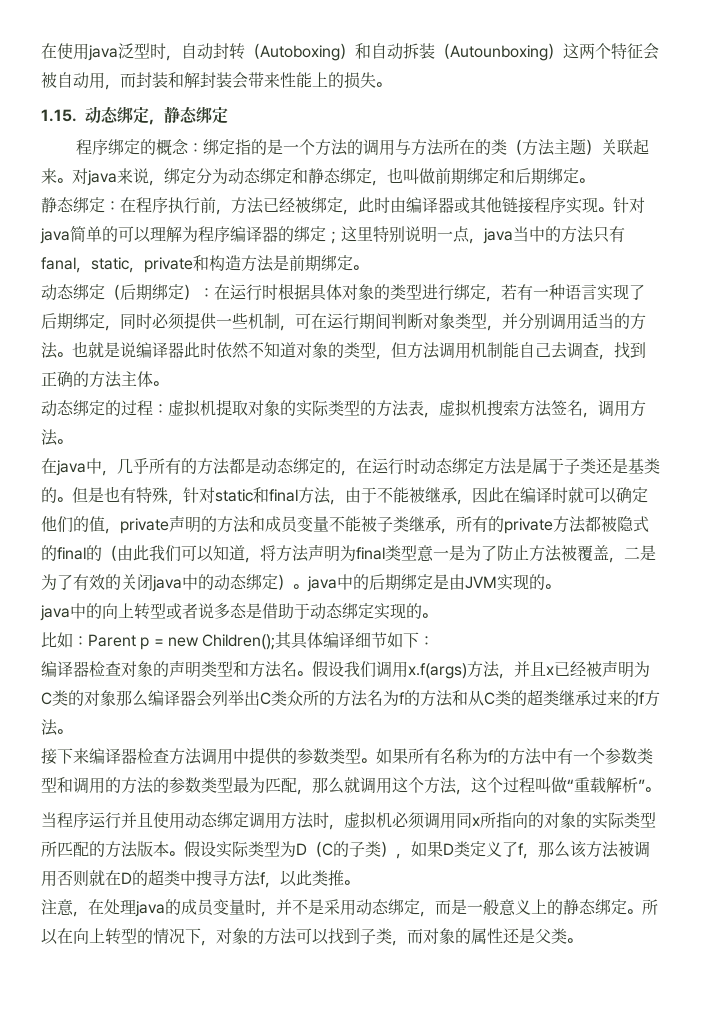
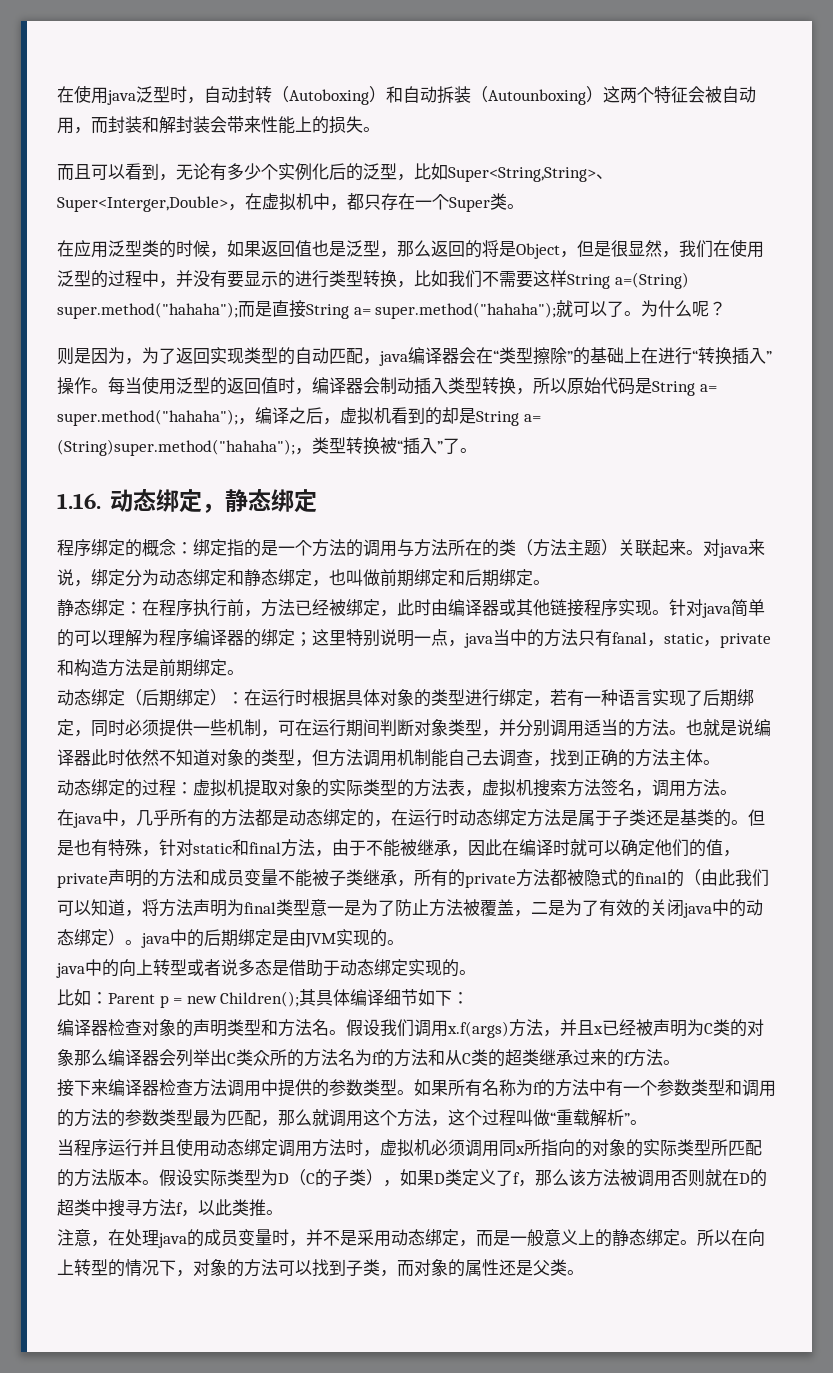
- 1.15.动态绑定，静态绑定
+ 而且可以看到，无论有多少个实例化后的泛型，比如Super<String,String>、Super<Interger,Double>，在虚拟机中，都只存在一个Super类。
+ 在应用泛型类的时候，如果返回值也是泛型，那么返回的将是Object，但是很显然，我们在使用泛型的过程中，并没有要显示的进行类型转换，比如我们不需要这样String a=(String) super.method("hahaha");而是直接String a= super.method("hahaha");就可以了。为什么呢？
+ 则是因为，为了返回实现类型的自动匹配，java编译器会在“类型擦除”的基础上在进行“转换插入”操作。每当使用泛型的返回值时，编译器会制动插入类型转换，所以原始代码是String a= super.method("hahaha");，编译之后，虚拟机看到的却是String a= (String)super.method("hahaha");，类型转换被“插入”了。
+ 1.16.动态绑定，静态绑定

